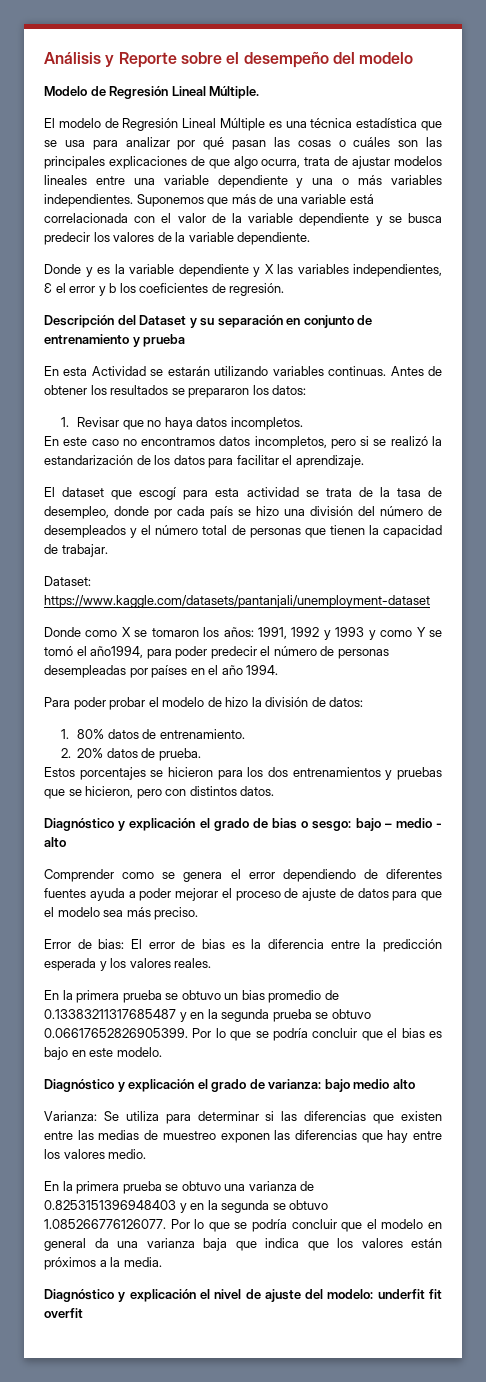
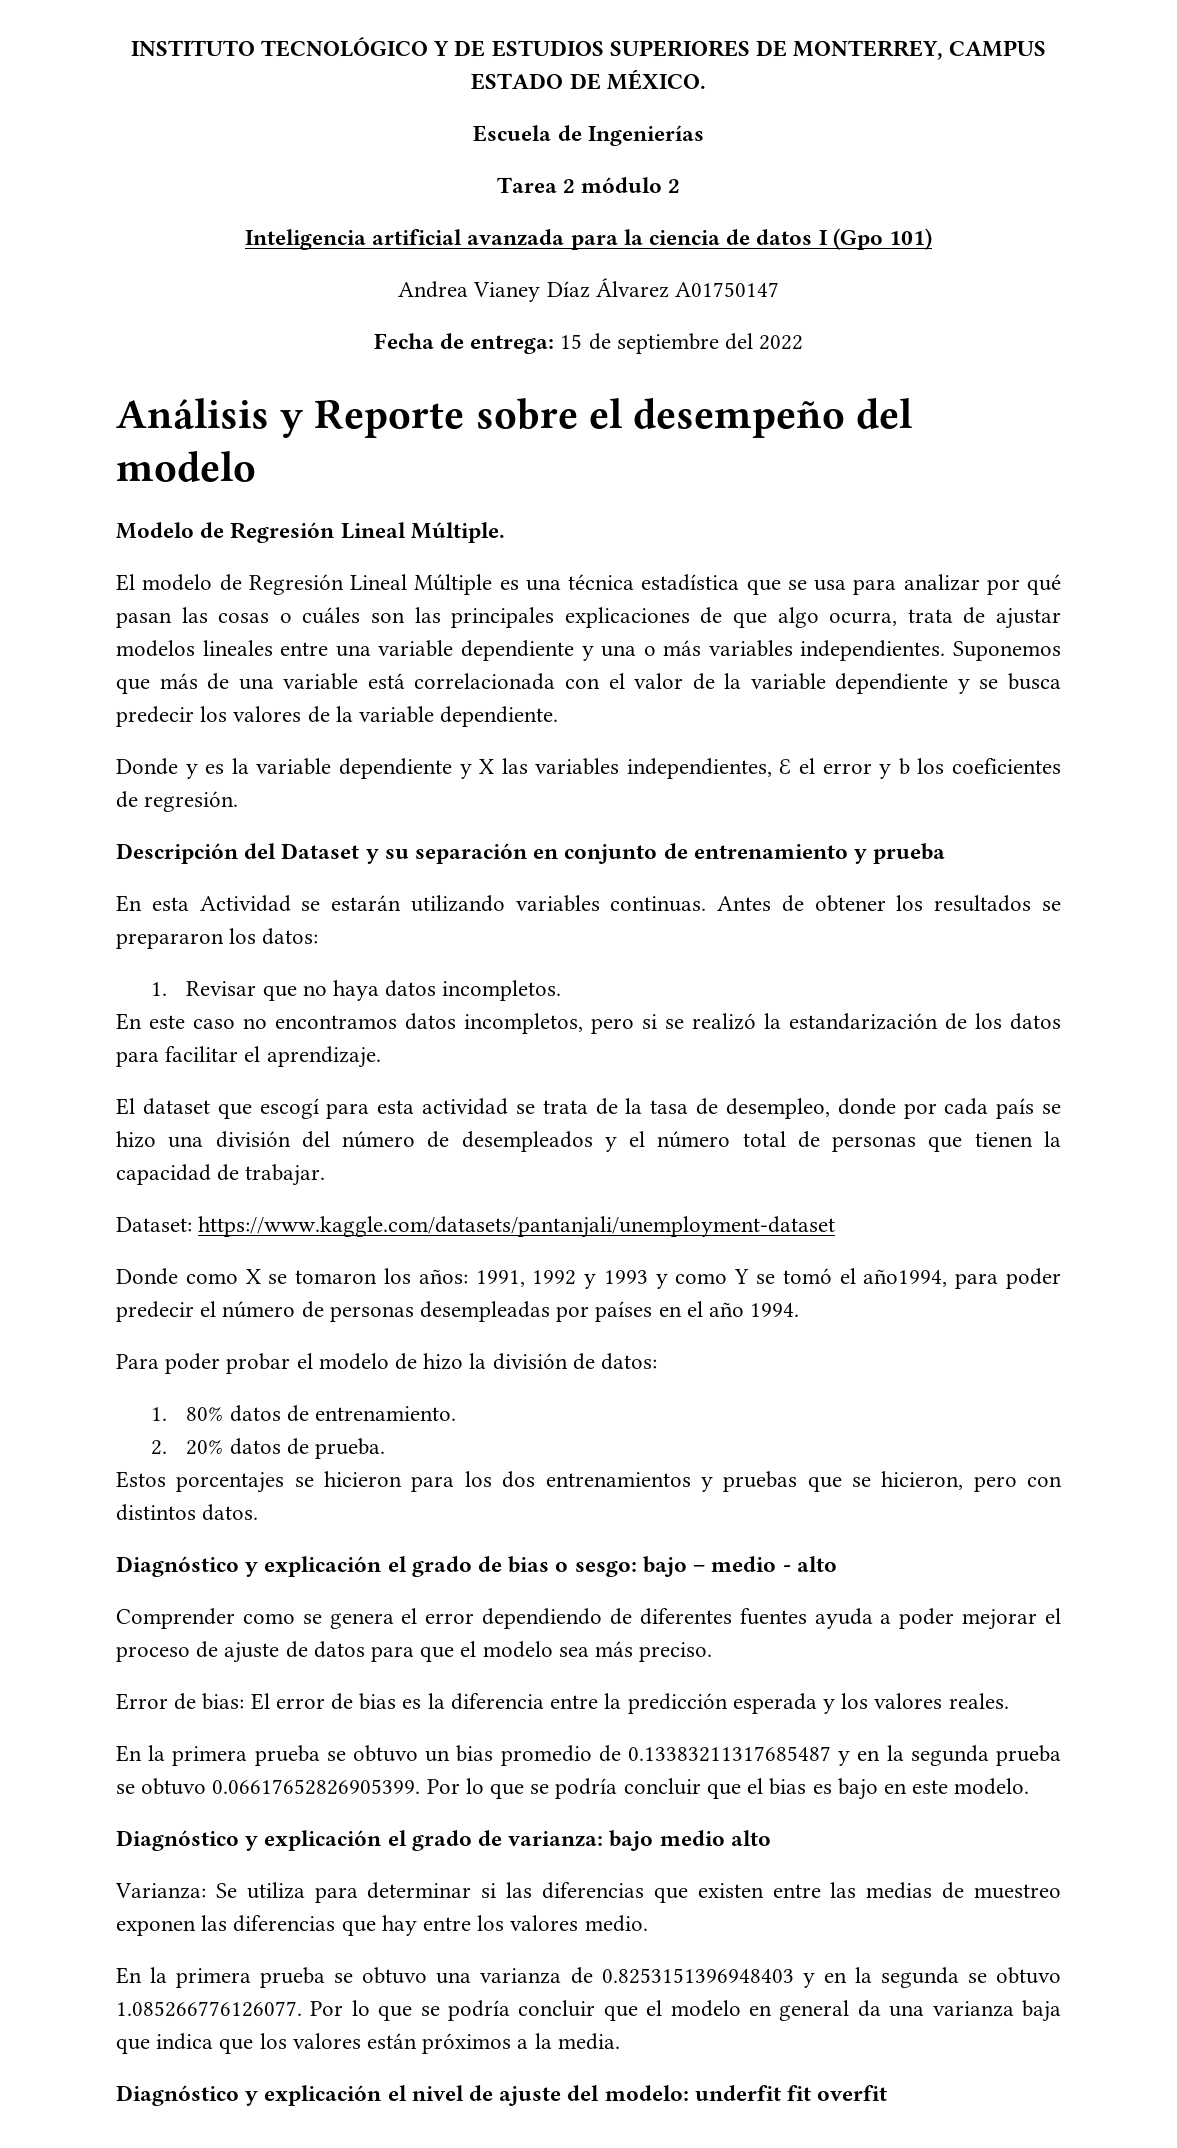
+ INSTITUTO TECNOLÓGICO Y DE ESTUDIOS SUPERIORES DE MONTERREY, CAMPUS ESTADO DE MÉXICO.
+ Escuela de Ingenierías
+ Tarea 2 módulo 2
+ Inteligencia artificial avanzada para la ciencia de datos I (Gpo 101)
+ Andrea Vianey Díaz Álvarez A01750147
+ Fecha de entrega: 15 de septiembre del 2022

